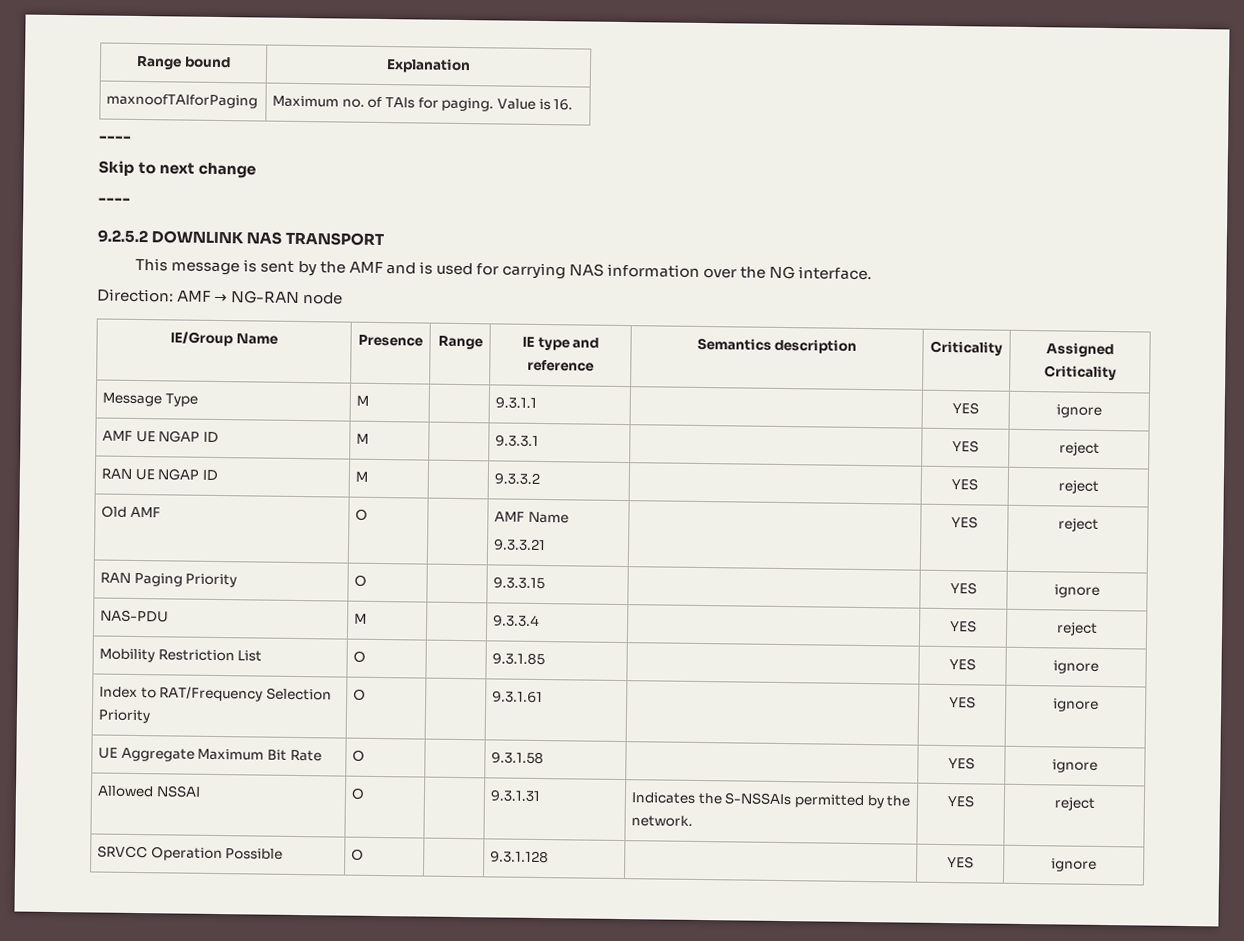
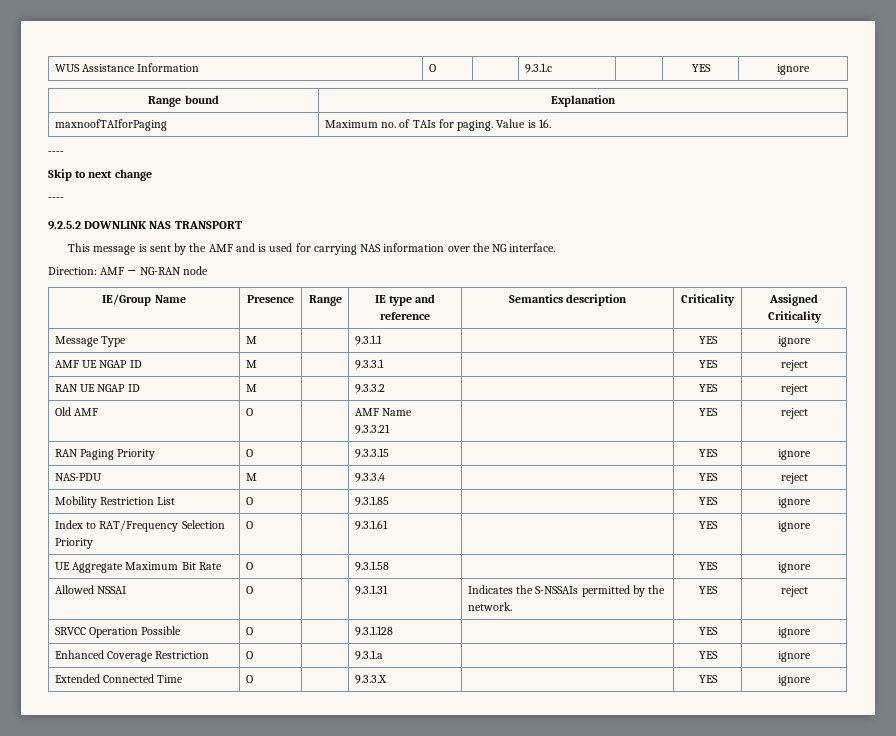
+ WUS Assistance Information | O | | 9.3.1.c | | YES | ignore
+ Enhanced Coverage Restriction | O | | 9.3.1.a | | YES | ignore
+ Extended Connected Time | O | | 9.3.3.X | | YES | ignore

